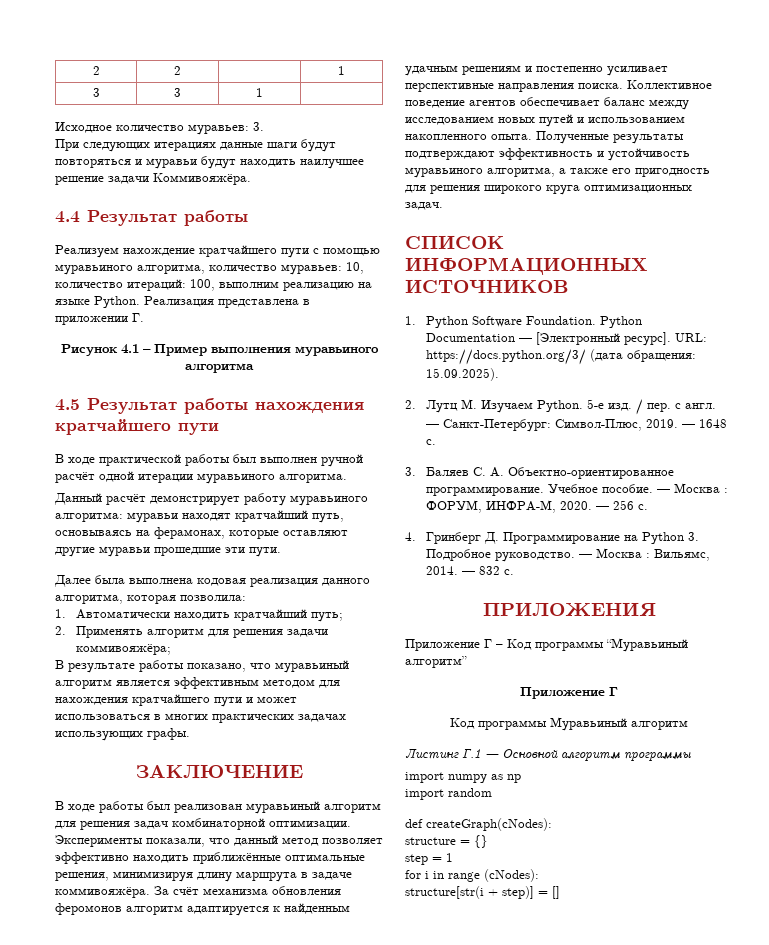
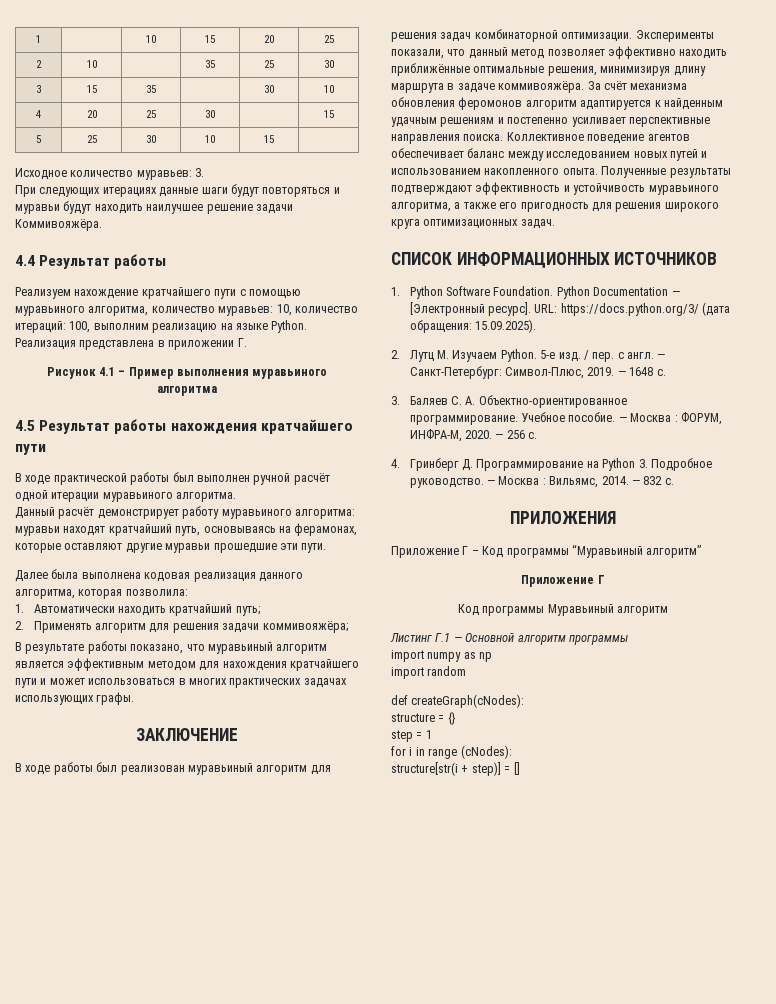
- 2 | 2 | | 1
- 3 | 3 | 1 |
+ 1 | | 10 | 15 | 20 | 25
+ 2 | 10 | | 35 | 25 | 30
+ 3 | 15 | 35 | | 30 | 10
+ 4 | 20 | 25 | 30 | | 15
+ 5 | 25 | 30 | 10 | 15 |

